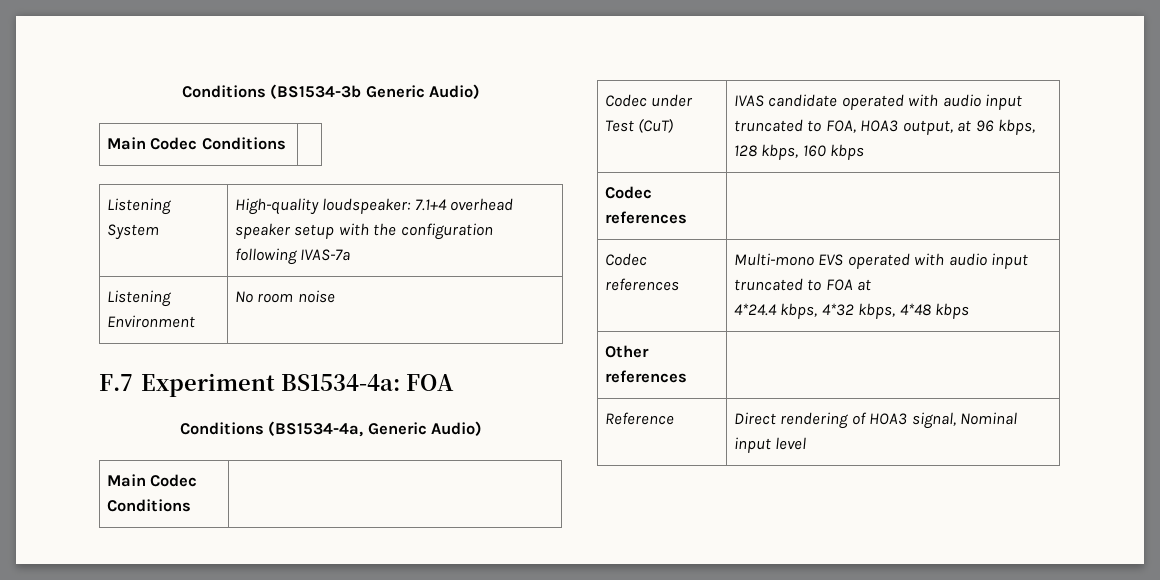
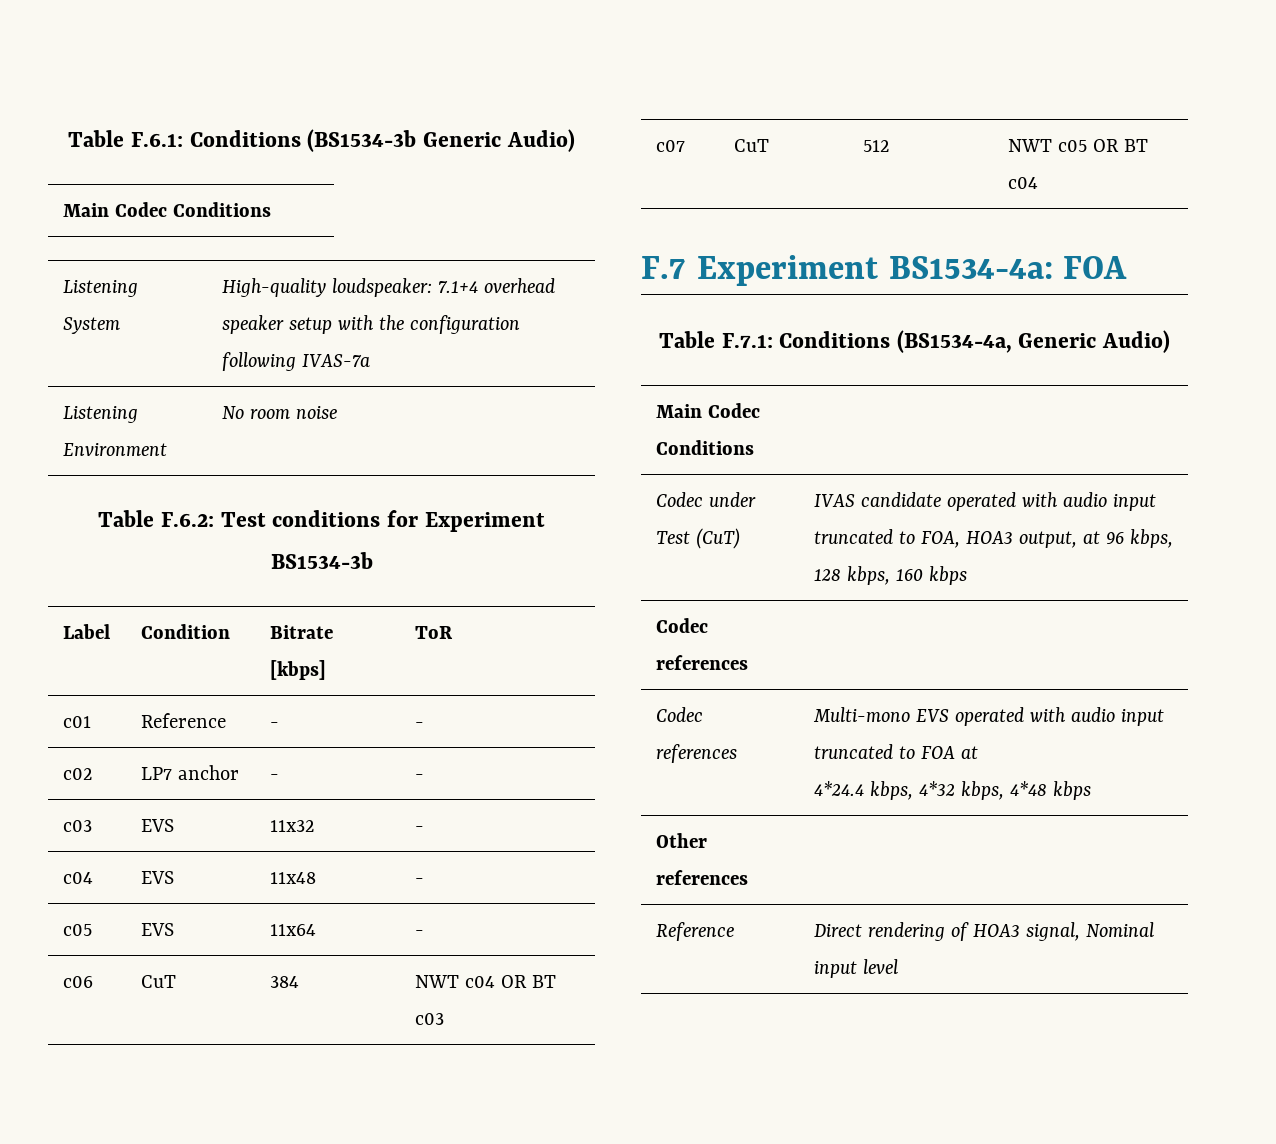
- Conditions (BS1534-3b Generic Audio)
+ Table F.6.1: Conditions (BS1534-3b Generic Audio)
+ Table F.6.2: Test conditions for Experiment BS1534-3b
+ Label | Condition | Bitrate [kbps] | ToR
+ c01 | Reference | - | -
+ c02 | LP7 anchor | - | -
+ c03 | EVS | 11x32 | -
+ c04 | EVS | 11x48 | -
+ c05 | EVS | 11x64 | -
+ c06 | CuT | 384 | NWT c04 OR BT c03
+ c07 | CuT | 512 | NWT c05 OR BT c04
- Conditions (BS1534-4a, Generic Audio)
+ Table F.7.1: Conditions (BS1534-4a, Generic Audio)

